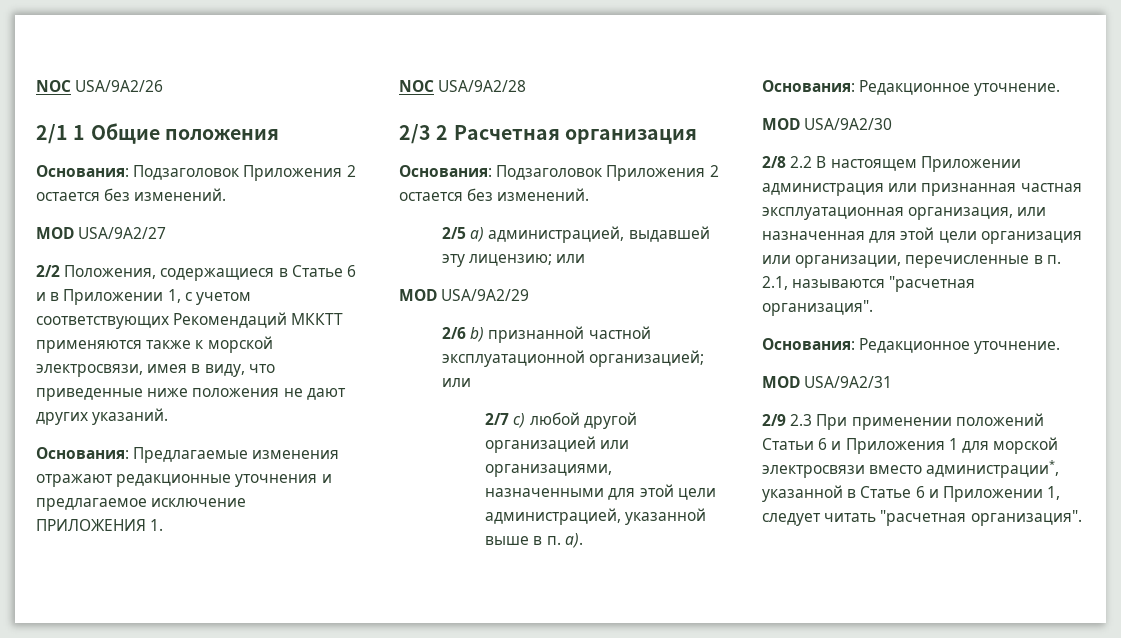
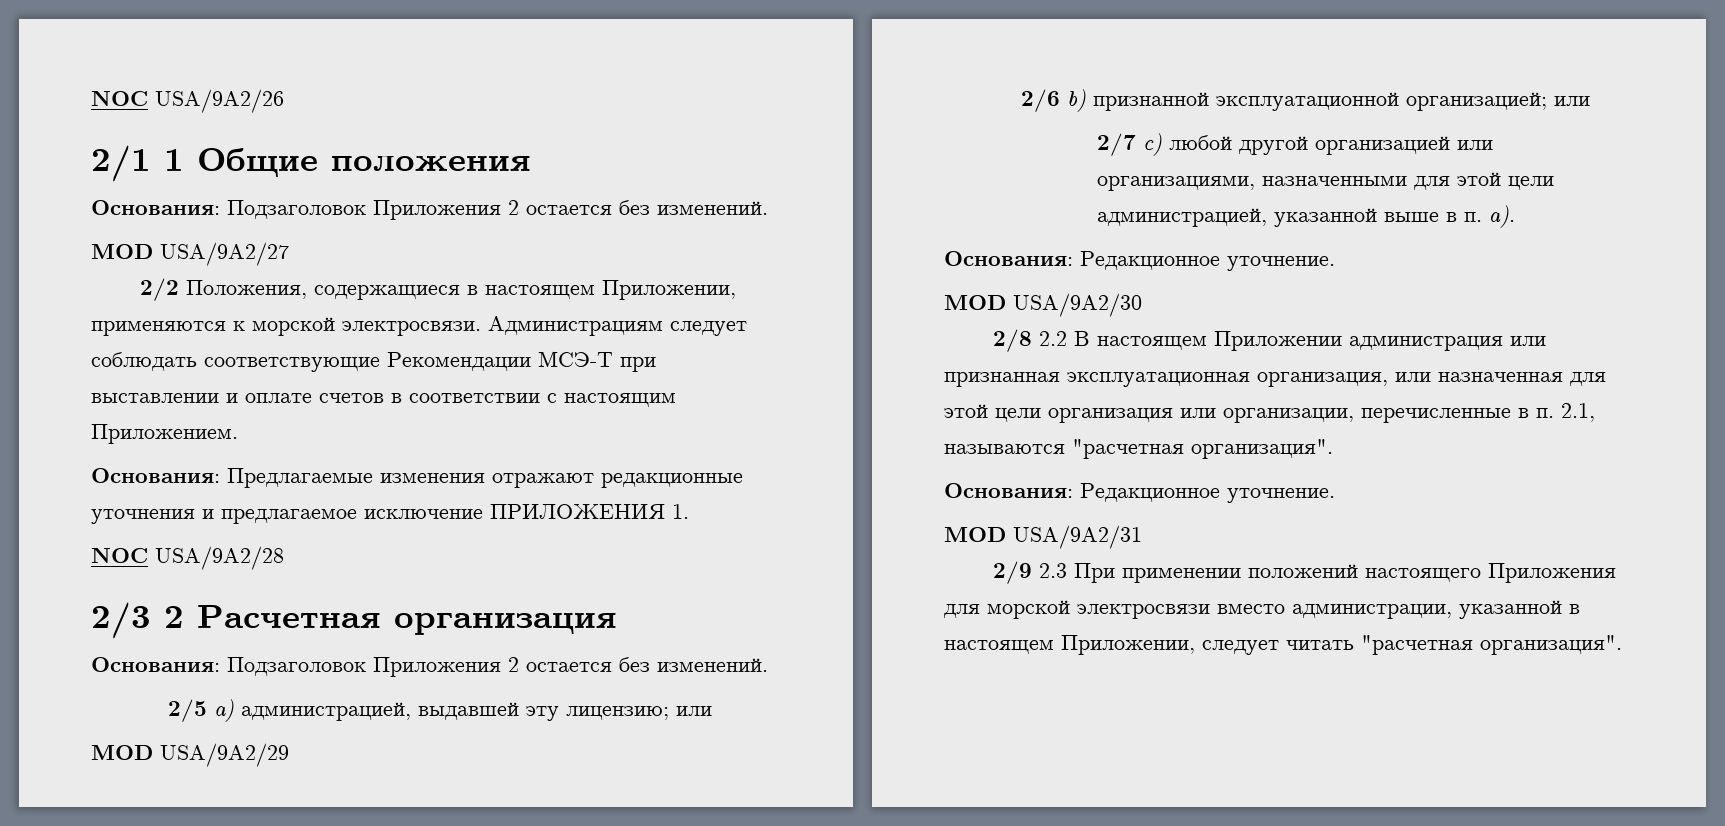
- 2/2 Положения, содержащиеся в Статье 6 и в Приложении 1, с учетом соответствующих Рекомендаций МККТТ применяются также к морской электросвязи, имея в виду, что приведенные ниже положения не дают других указаний.
+ 2/2 Положения, содержащиеся в настоящем Приложении, применяются к морской электросвязи. Администрациям следует соблюдать соответствующие Рекомендации МСЭ-Т при выставлении и оплате счетов в соответствии с настоящим Приложением.
- 2/6 b) признанной частной эксплуатационной организацией; или
+ 2/6 b) признанной эксплуатационной организацией; или
- 2/8 2.2 В настоящем Приложении администрация или признанная частная эксплуатационная организация, или назначенная для этой цели организация или организации, перечисленные в п. 2.1, называются "расчетная организация".
+ 2/8 2.2 В настоящем Приложении администрация или признанная эксплуатационная организация, или назначенная для этой цели организация или организации, перечисленные в п. 2.1, называются "расчетная организация".
- 2/9 2.3 При применении положений Статьи 6 и Приложения 1 для морской электросвязи вместо администрации*, указанной в Статье 6 и Приложении 1, следует читать "расчетная организация".
+ 2/9 2.3 При применении положений настоящего Приложения для морской электросвязи вместо администрации, указанной в настоящем Приложении, следует читать "расчетная организация".

